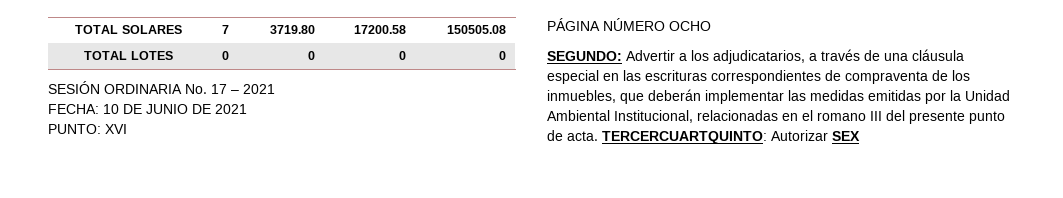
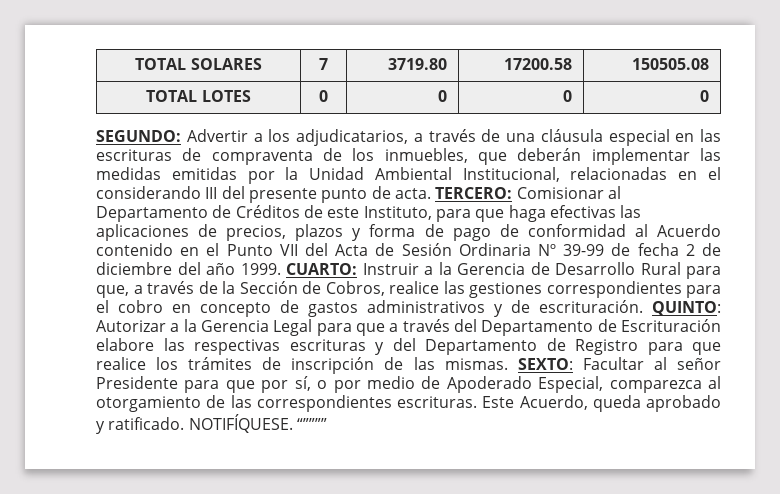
- SESIÓN ORDINARIA No. 17 – 2021
- FECHA: 10 DE JUNIO DE 2021
- PUNTO: XVI
- PÁGINA NÚMERO OCHO
- SEGUNDO: Advertir a los adjudicatarios, a través de una cláusula especial en las escrituras correspondientes de compraventa de los inmuebles, que deberán implementar las medidas emitidas por la Unidad Ambiental Institucional, relacionadas en el romano III del presente punto de acta.
+ SEGUNDO: Advertir a los adjudicatarios, a través de una cláusula especial en las escrituras de compraventa de los inmuebles, que deberán implementar las medidas emitidas por la Unidad Ambiental Institucional, relacionadas en el considerando III del presente punto de acta.
- TERCERCUARTQUINTO: Autorizar SEX
+ TERCERO: Comisionar al Departamento de Créditos de este Instituto, para que haga efectivas las aplicaciones de precios, plazos y forma de pago de conformidad al Acuerdo contenido en el Punto VII del Acta de Sesión Ordinaria Nº 39-99 de fecha 2 de diciembre del año 1999. CUARTO: Instruir a la Gerencia de Desarrollo Rural para que, a través de la Sección de Cobros, realice las gestiones correspondientes para el cobro en concepto de gastos administrativos y de escrituración. QUINTO: Autorizar a la Gerencia Legal para que a través del Departamento de Escrituración elabore las respectivas escrituras y del Departamento de Registro para que realice los trámites de inscripción de las mismas. SEXTO: Facultar al señor Presidente para que por sí, o por medio de Apoderado Especial, comparezca al otorgamiento de las correspondientes escrituras. Este Acuerdo, queda aprobado y ratificado. NOTIFÍQUESE. “””””

